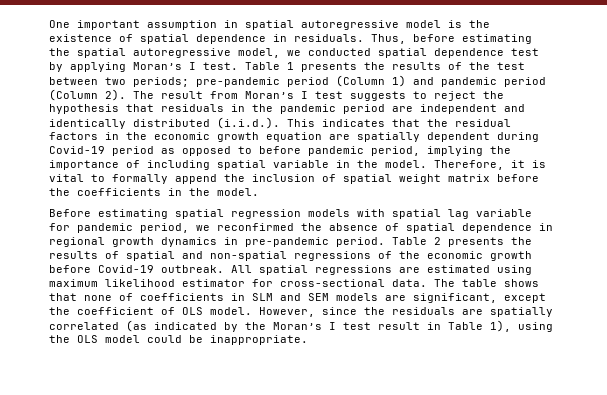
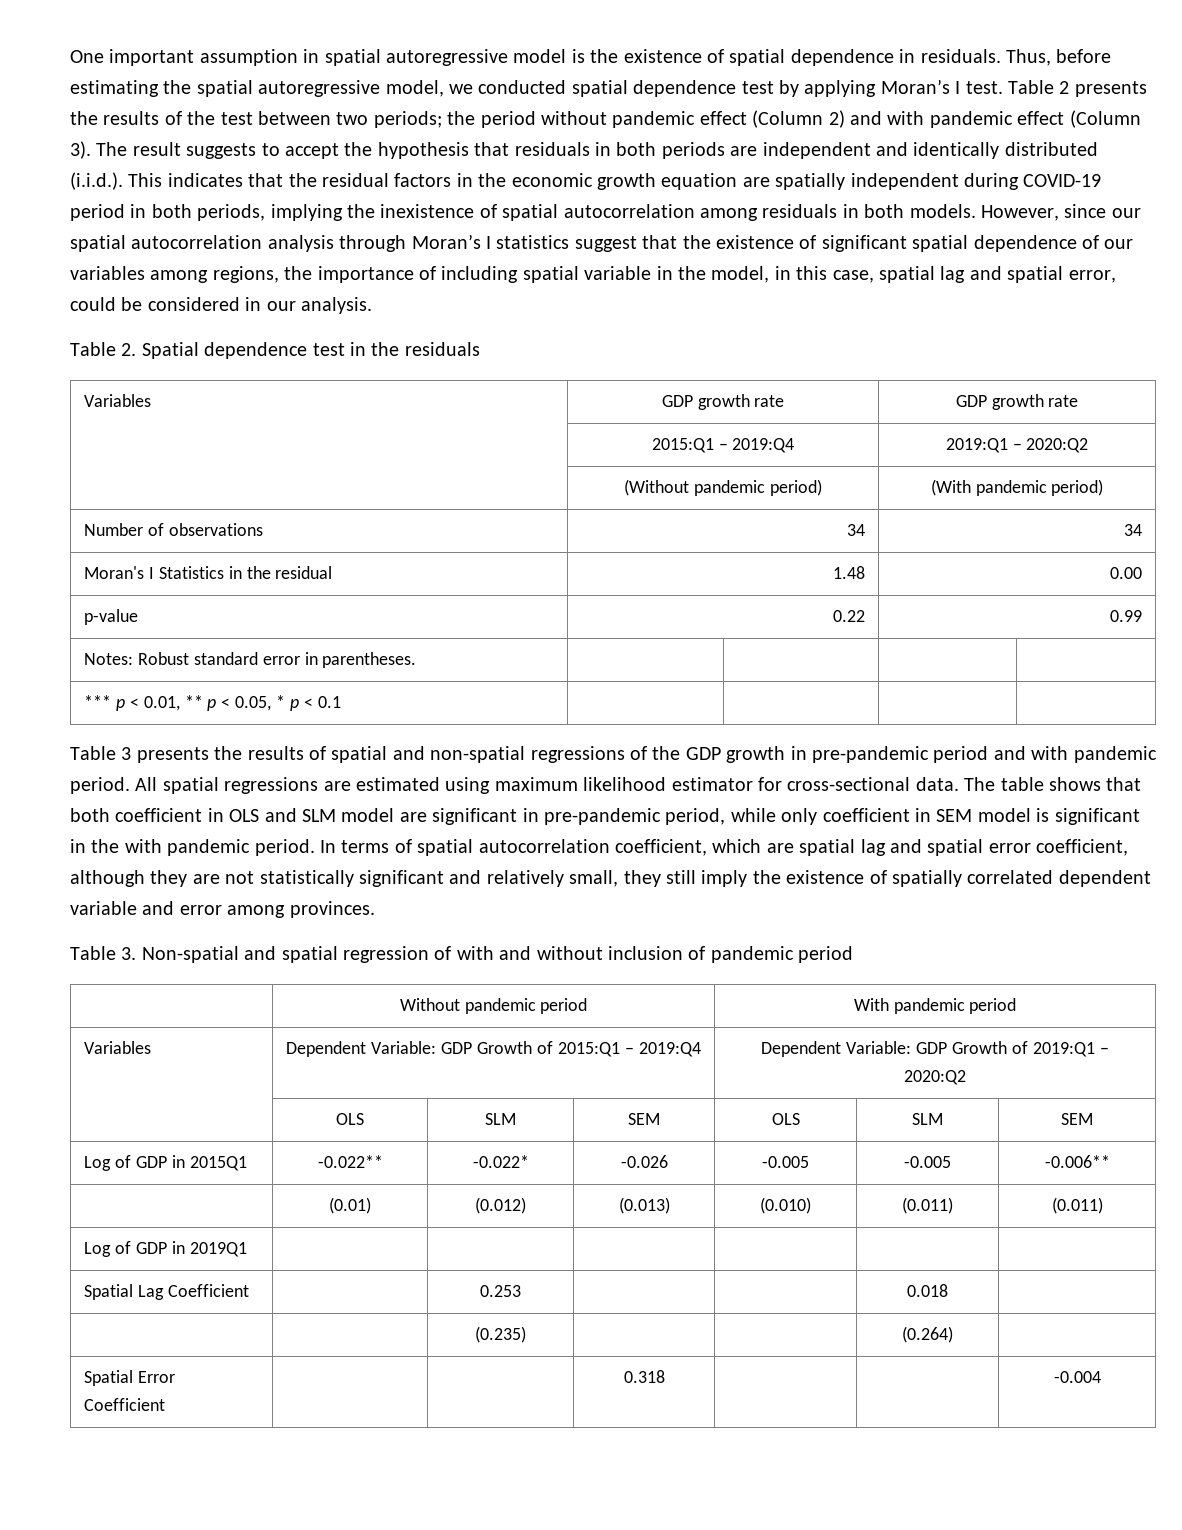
- Table 1 presents the results of the test between two periods; pre-pandemic period (Column 1) and pandemic period (Column 2). The result from Moran’s I test suggests to reject the hypothesis that residuals in the pandemic period are independent and identically distributed (i.i.d.). This indicates that the residual factors in the economic growth equation are spatially dependent during Covid-19 period as opposed to before pandemic period, implying the importance of including spatial variable in the model. Therefore, it is vital to formally append the inclusion of spatial weight matrix before the coefficients in the model.
- Before estimating spatial regression models with spatial lag variable for pandemic period, we reconfirmed the absence of spatial dependence in regional growth dynamics in pre-pandemic period. Table 2 presents the results of spatial and non-spatial regressions of the economic growth before Covid-19 outbreak.
+ Table 2 presents the results of the test between two periods; the period without pandemic effect (Column 2) and with pandemic effect (Column 3). The result suggests to accept the hypothesis that residuals in both periods are independent and identically distributed (i.i.d.). This indicates that the residual factors in the economic growth equation are spatially independent during COVID-19 period in both periods, implying the inexistence of spatial autocorrelation among residuals in both models. However, since our spatial autocorrelation analysis through Moran’s I statistics suggest that the existence of significant spatial dependence of our variables among regions, the importance of including spatial variable in the model, in this case, spatial lag and spatial error, could be considered in our analysis.
+ Table 2. Spatial dependence test in the residuals
+ Variables | GDP growth rate | GDP growth rate
+ | 2015:Q1 – 2019:Q4 | 2019:Q1 – 2020:Q2
+ | (Without pandemic period) | (With pandemic period)
+ Number of observations | 34 | 34
+ Moran's I Statistics in the residual | 1.48 | 0.00
+ p-value | 0.22 | 0.99
+ Notes: Robust standard error in parentheses. | | | |
+ *** p < 0.01, ** p < 0.05, * p < 0.1 | | | |
+ Table 3 presents the results of spatial and non-spatial regressions of the GDP growth in pre-pandemic period and with pandemic period.
- The table shows that none of coefficients in SLM and SEM models are significant, except the coefficient of OLS model. However, since the residuals are spatially correlated (as indicated by the Moran’s I test result in Table 1), using the OLS model could be inappropriate.
+ The table shows that both coefficient in OLS and SLM model are significant in pre-pandemic period, while only coefficient in SEM model is significant in the with pandemic period. In terms of spatial autocorrelation coefficient, which are spatial lag and spatial error coefficient, although they are not statistically significant and relatively small, they still imply the existence of spatially correlated dependent variable and error among provinces.
+ Table 3. Non-spatial and spatial regression of with and without inclusion of pandemic period
+ | Without pandemic period | With pandemic period
+ Variables | Dependent Variable: GDP Growth of 2015:Q1 – 2019:Q4 | Dependent Variable: GDP Growth of 2019:Q1 – 2020:Q2
+ | OLS | SLM | SEM | OLS | SLM | SEM
+ Log of GDP in 2015Q1 | -0.022** | -0.022* | -0.026 | -0.005 | -0.005 | -0.006**
+ | (0.01) | (0.012) | (0.013) | (0.010) | (0.011) | (0.011)
+ Log of GDP in 2019Q1 | | | | | |
+ Spatial Lag Coefficient | | 0.253 | | | 0.018 |
+ | | (0.235) | | | (0.264) |
+ Spatial Error Coefficient | | | 0.318 | | | -0.004

